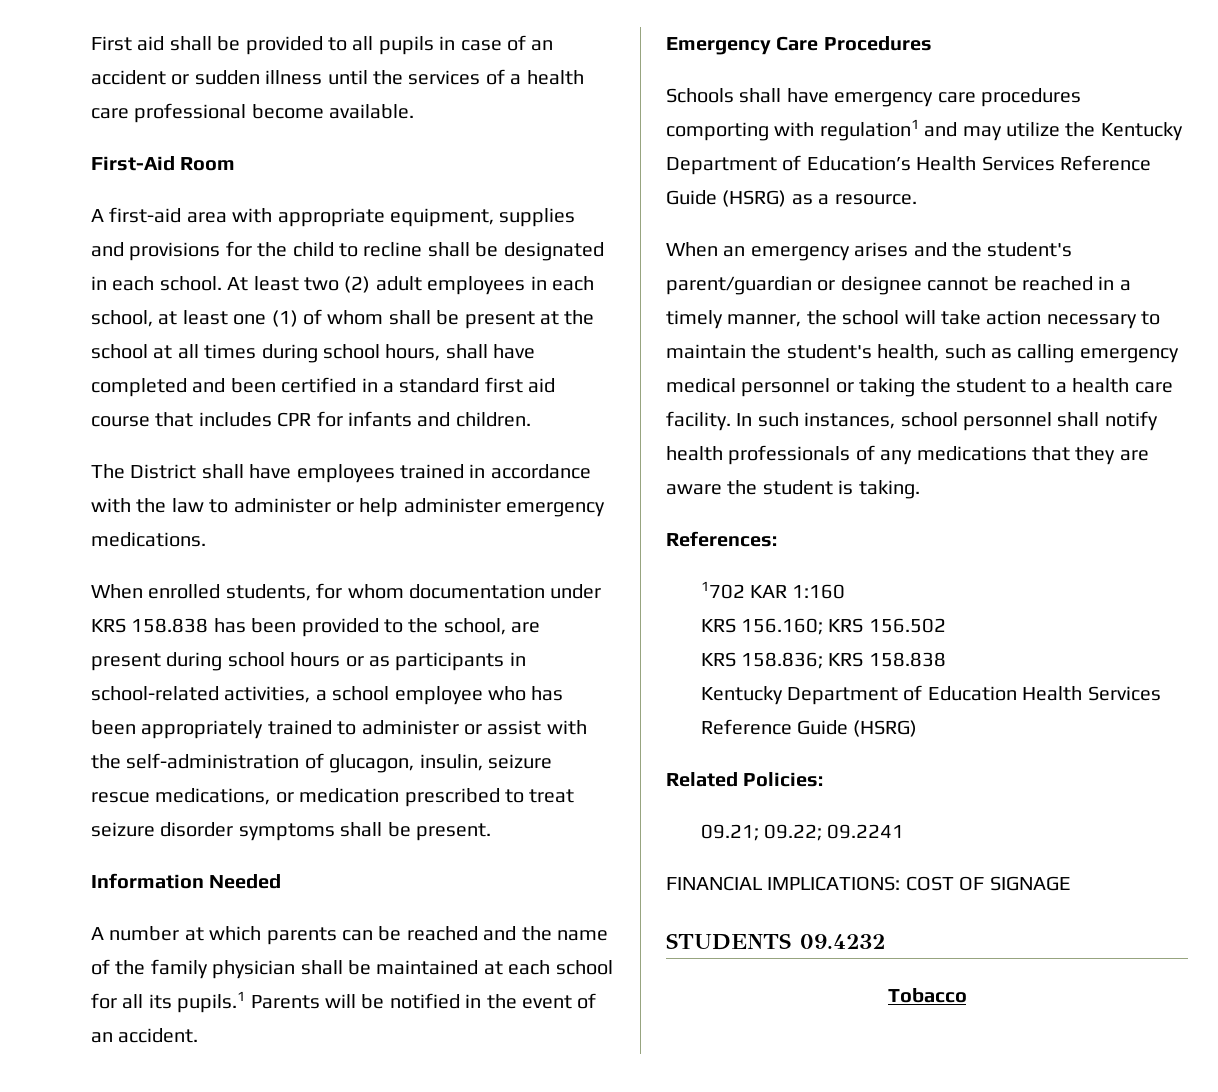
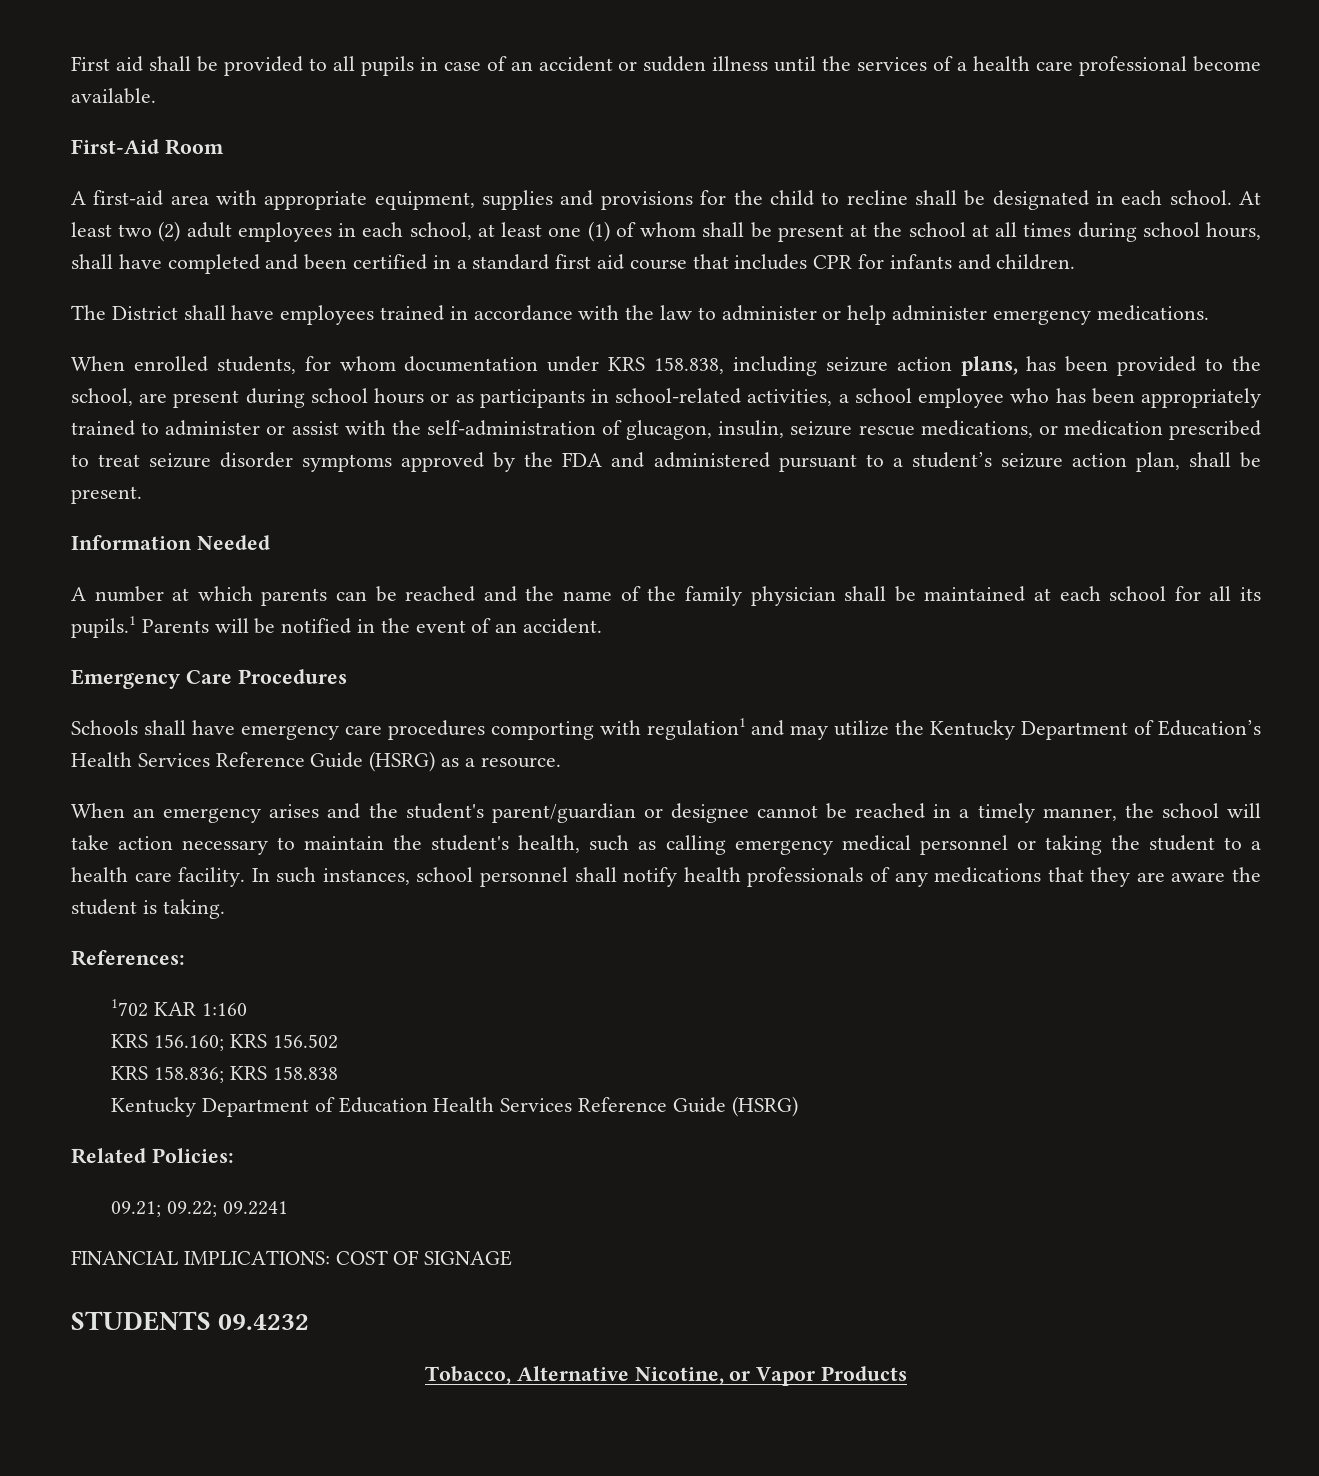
- When enrolled students, for whom documentation under KRS 158.838 has been provided to the school, are present during school hours or as participants in school-related activities, a school employee who has been appropriately trained to administer or assist with the self-administration of glucagon, insulin, seizure rescue medications, or medication prescribed to treat seizure disorder symptoms shall be present.
+ When enrolled students, for whom documentation under KRS 158.838, including seizure action plans, has been provided to the school, are present during school hours or as participants in school-related activities, a school employee who has been appropriately trained to administer or assist with the self-administration of glucagon, insulin, seizure rescue medications, or medication prescribed to treat seizure disorder symptoms approved by the FDA and administered pursuant to a student’s seizure action plan, shall be present.
- Tobacco
+ Tobacco, Alternative Nicotine, or Vapor Products

